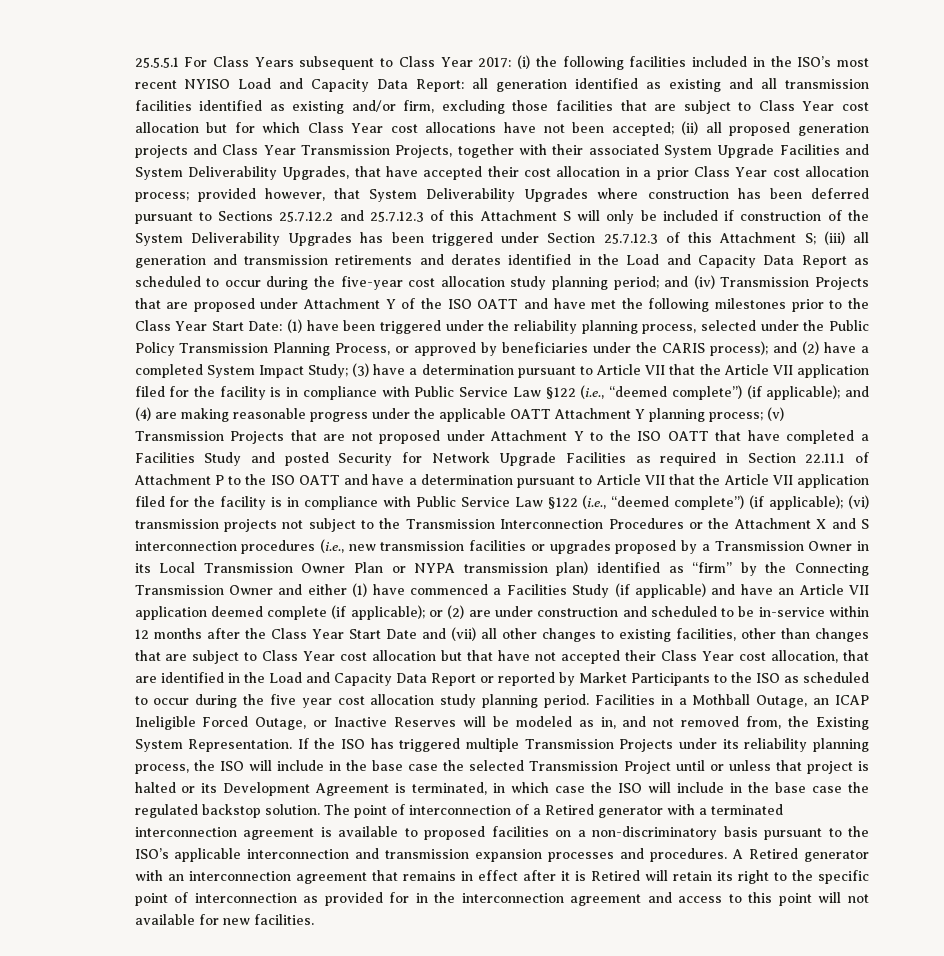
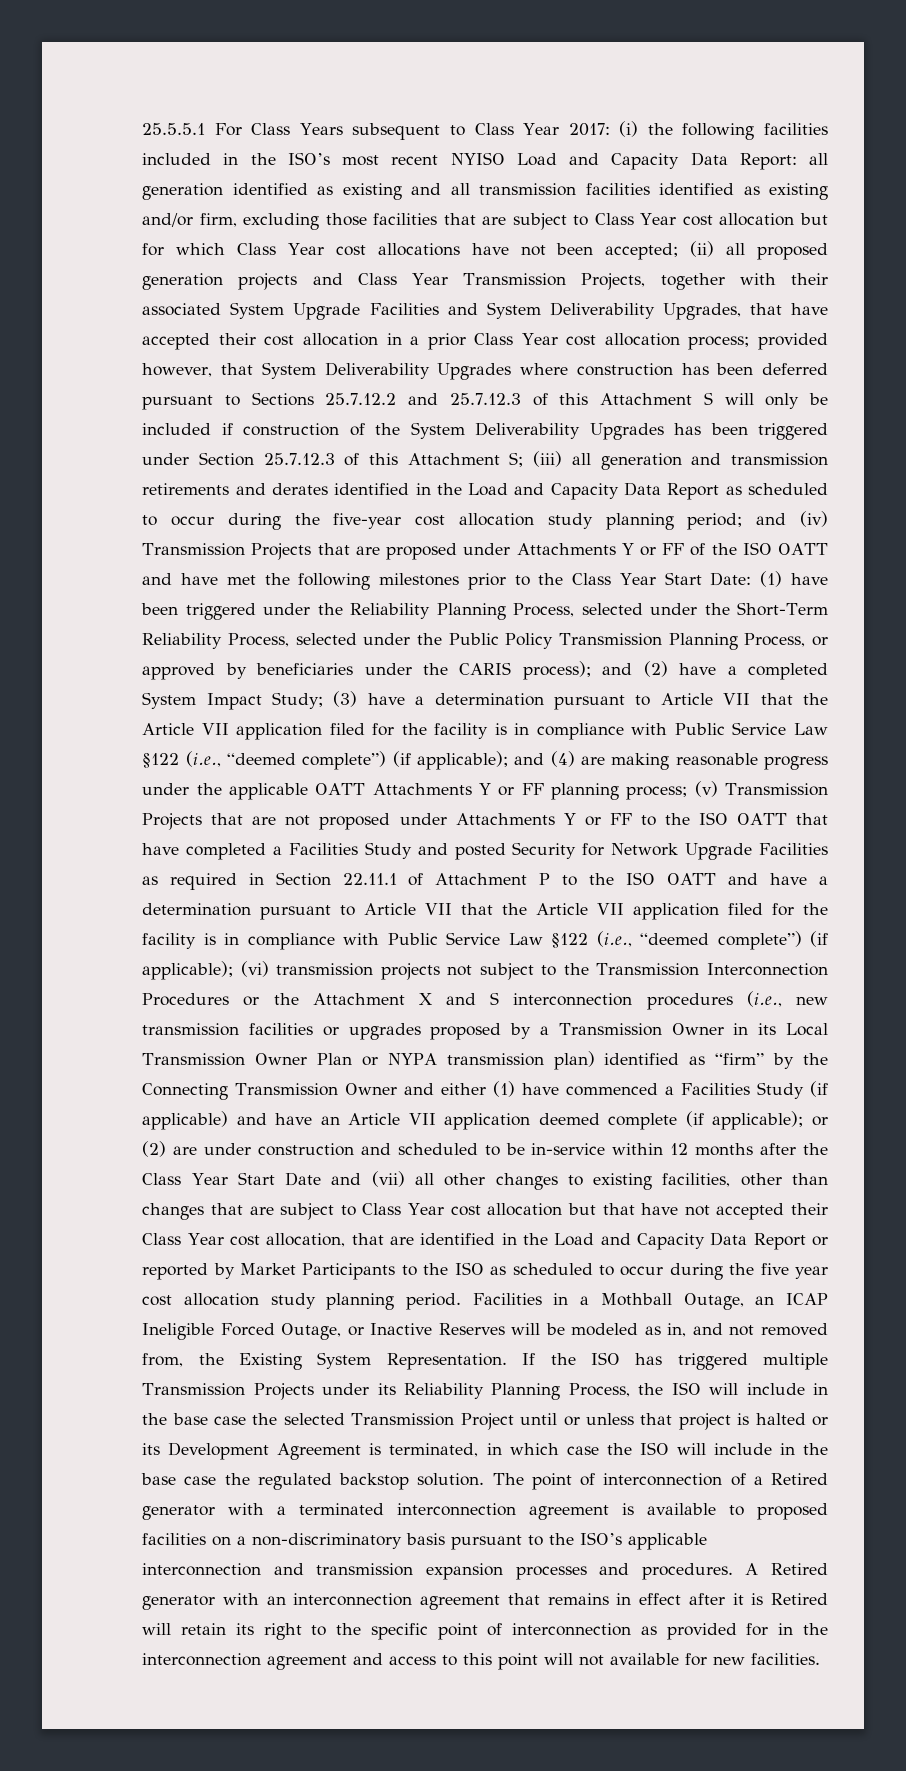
- and (iv) Transmission Projects that are proposed under Attachment Y of the ISO OATT and have met the following milestones prior to the Class Year Start Date:
+ and (iv) Transmission Projects that are proposed under Attachments Y or FF of the ISO OATT and have met the following milestones prior to the Class Year Start Date:
- (1) have been triggered under the reliability planning process, selected under the Public Policy Transmission Planning Process, or approved by beneficiaries under the CARIS process);
+ (1) have been triggered under the Reliability Planning Process, selected under the Short-Term Reliability Process, selected under the Public Policy Transmission Planning Process, or approved by beneficiaries under the CARIS process);
- and (4) are making reasonable progress under the applicable OATT Attachment Y planning process;
+ and (4) are making reasonable progress under the applicable OATT Attachments Y or FF planning process;
- (v) Transmission Projects that are not proposed under Attachment Y to the ISO OATT that have completed a Facilities Study and posted Security for Network Upgrade Facilities as required in Section 22.11.1 of Attachment P to the ISO OATT and have a determination pursuant to Article VII that the Article VII application filed for the facility is in compliance with Public Service Law §122 (i.e., “deemed complete”) (if applicable);
+ (v) Transmission Projects that are not proposed under Attachments Y or FF to the ISO OATT that have completed a Facilities Study and posted Security for Network Upgrade Facilities as required in Section 22.11.1 of Attachment P to the ISO OATT and have a determination pursuant to Article VII that the Article VII application filed for the facility is in compliance with Public Service Law §122 (i.e., “deemed complete”) (if applicable);
- If the ISO has triggered multiple Transmission Projects under its reliability planning process, the ISO will include in the base case the selected Transmission Project until or unless that project is halted or its Development Agreement is terminated, in which case the ISO will include in the base case the regulated backstop solution.
+ If the ISO has triggered multiple Transmission Projects under its Reliability Planning Process, the ISO will include in the base case the selected Transmission Project until or unless that project is halted or its Development Agreement is terminated, in which case the ISO will include in the base case the regulated backstop solution.

